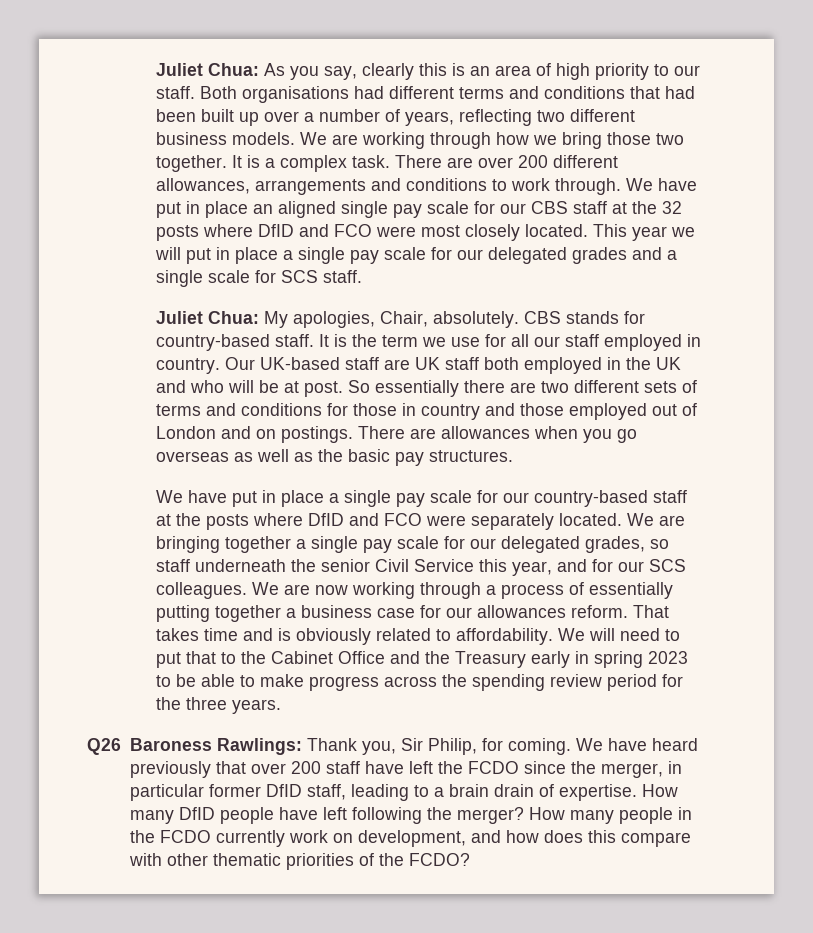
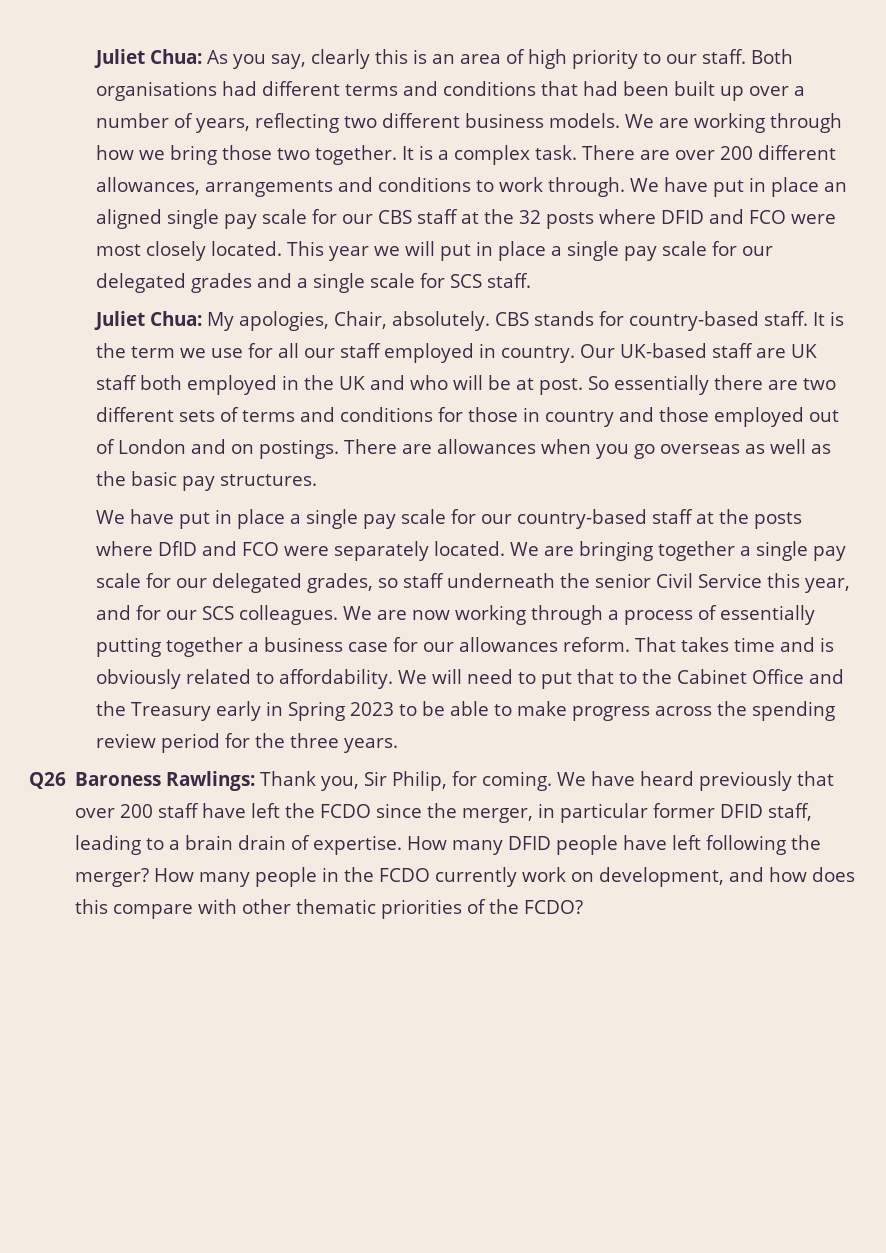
- We have put in place an aligned single pay scale for our CBS staff at the 32 posts where DfID and FCO were most closely located.
+ We have put in place an aligned single pay scale for our CBS staff at the 32 posts where DFID and FCO were most closely located.
- We will need to put that to the Cabinet Office and the Treasury early in spring 2023 to be able to make progress across the spending review period for the three years.
+ We will need to put that to the Cabinet Office and the Treasury early in Spring 2023 to be able to make progress across the spending review period for the three years.
- We have heard previously that over 200 staff have left the FCDO since the merger, in particular former DfID staff, leading to a brain drain of expertise.
+ We have heard previously that over 200 staff have left the FCDO since the merger, in particular former DFID staff, leading to a brain drain of expertise.
- How many DfID people have left following the merger?
+ How many DFID people have left following the merger?

